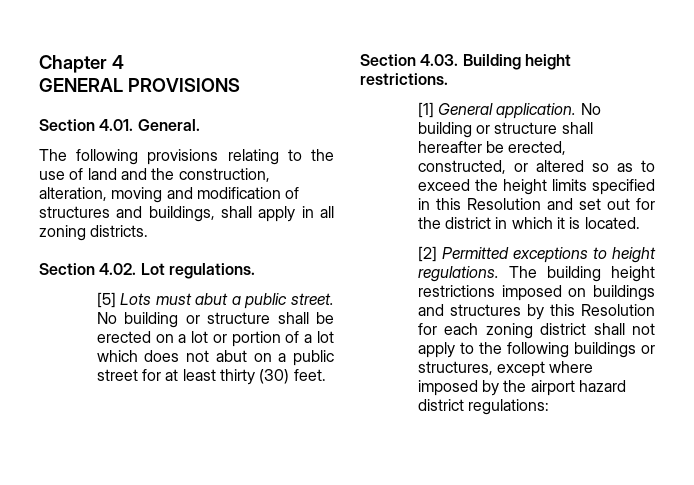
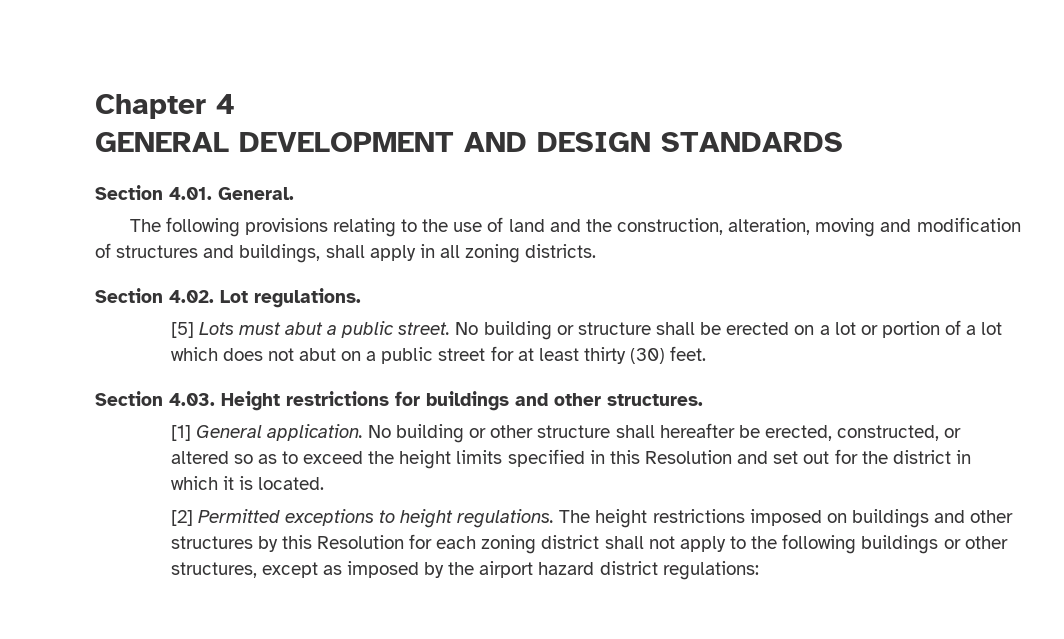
- GENERAL PROVISIONS
+ GENERAL DEVELOPMENT AND DESIGN STANDARDS
- Section 4.03. Building height restrictions.
+ Section 4.03. Height restrictions for buildings and other structures.
- No building or structure shall hereafter be erected, constructed, or altered so as to exceed the height limits specified in this Resolution and set out for the district in which it is located.
+ No building or other structure shall hereafter be erected, constructed, or altered so as to exceed the height limits specified in this Resolution and set out for the district in which it is located.
- The building height restrictions imposed on buildings and structures by this Resolution for each zoning district shall not apply to the following buildings or structures, except where imposed by the airport hazard district regulations:
+ The height restrictions imposed on buildings and other structures by this Resolution for each zoning district shall not apply to the following buildings or other structures, except as imposed by the airport hazard district regulations:

